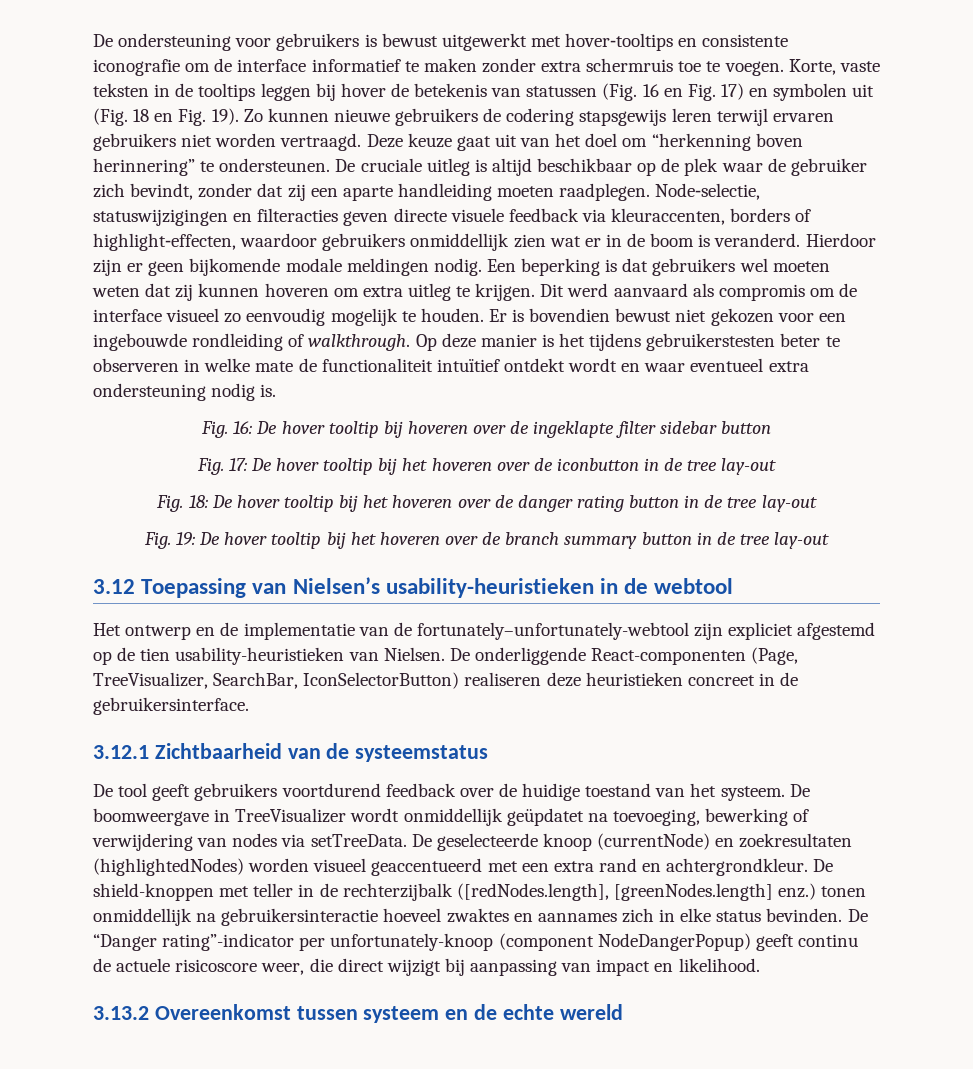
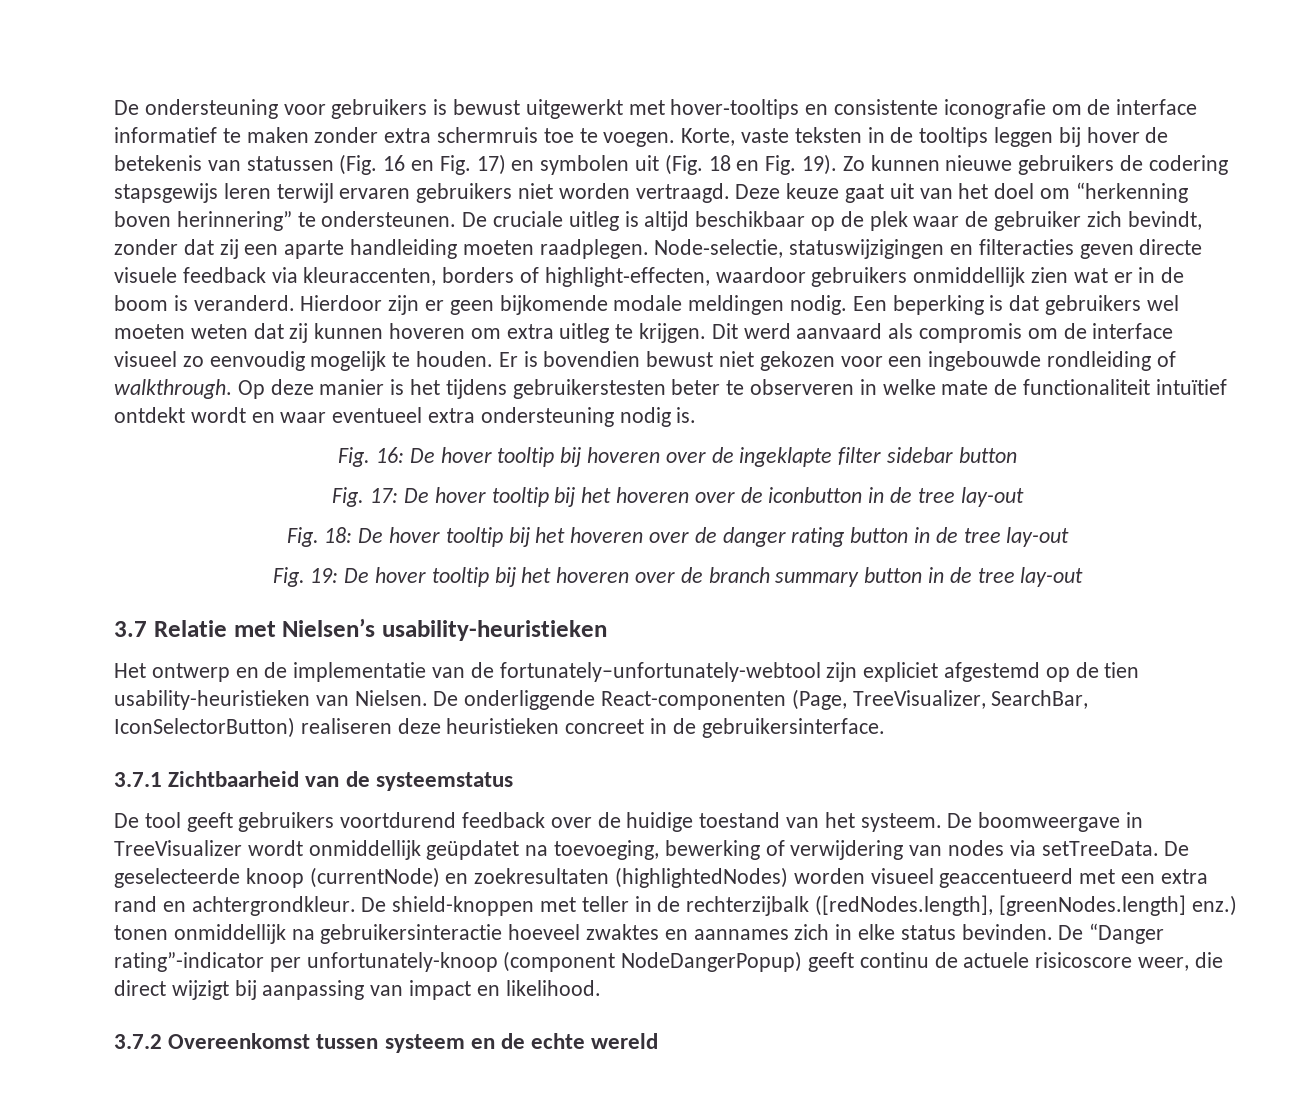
- 3.12 Toepassing van Nielsen’s usability-heuristieken in de webtool
+ 3.7 Relatie met Nielsen’s usability-heuristieken
- 3.12.1 Zichtbaarheid van de systeemstatus
+ 3.7.1 Zichtbaarheid van de systeemstatus
- 3.13.2 Overeenkomst tussen systeem en de echte wereld
+ 3.7.2 Overeenkomst tussen systeem en de echte wereld

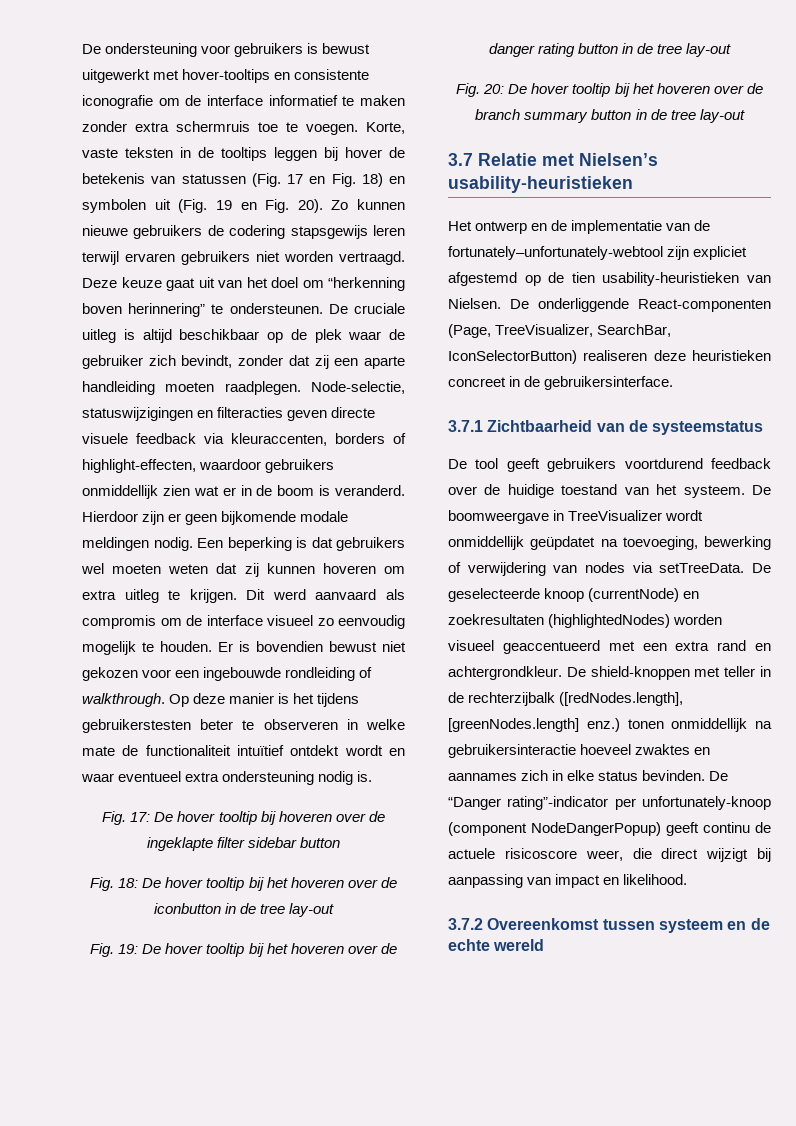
- Korte, vaste teksten in de tooltips leggen bij hover de betekenis van statussen (Fig. 16 en Fig. 17) en symbolen uit (Fig. 18 en Fig. 19).
+ Korte, vaste teksten in de tooltips leggen bij hover de betekenis van statussen (Fig. 17 en Fig. 18) en symbolen uit (Fig. 19 en Fig. 20).
- Fig. 16: De hover tooltip bij hoveren over de ingeklapte filter sidebar button
+ Fig. 17: De hover tooltip bij hoveren over de ingeklapte filter sidebar button
- Fig. 17: De hover tooltip bij het hoveren over de iconbutton in de tree lay-out
+ Fig. 18: De hover tooltip bij het hoveren over de iconbutton in de tree lay-out
- Fig. 18: De hover tooltip bij het hoveren over de danger rating button in de tree lay-out
+ Fig. 19: De hover tooltip bij het hoveren over de danger rating button in de tree lay-out
- Fig. 19: De hover tooltip bij het hoveren over de branch summary button in de tree lay-out
+ Fig. 20: De hover tooltip bij het hoveren over de branch summary button in de tree lay-out

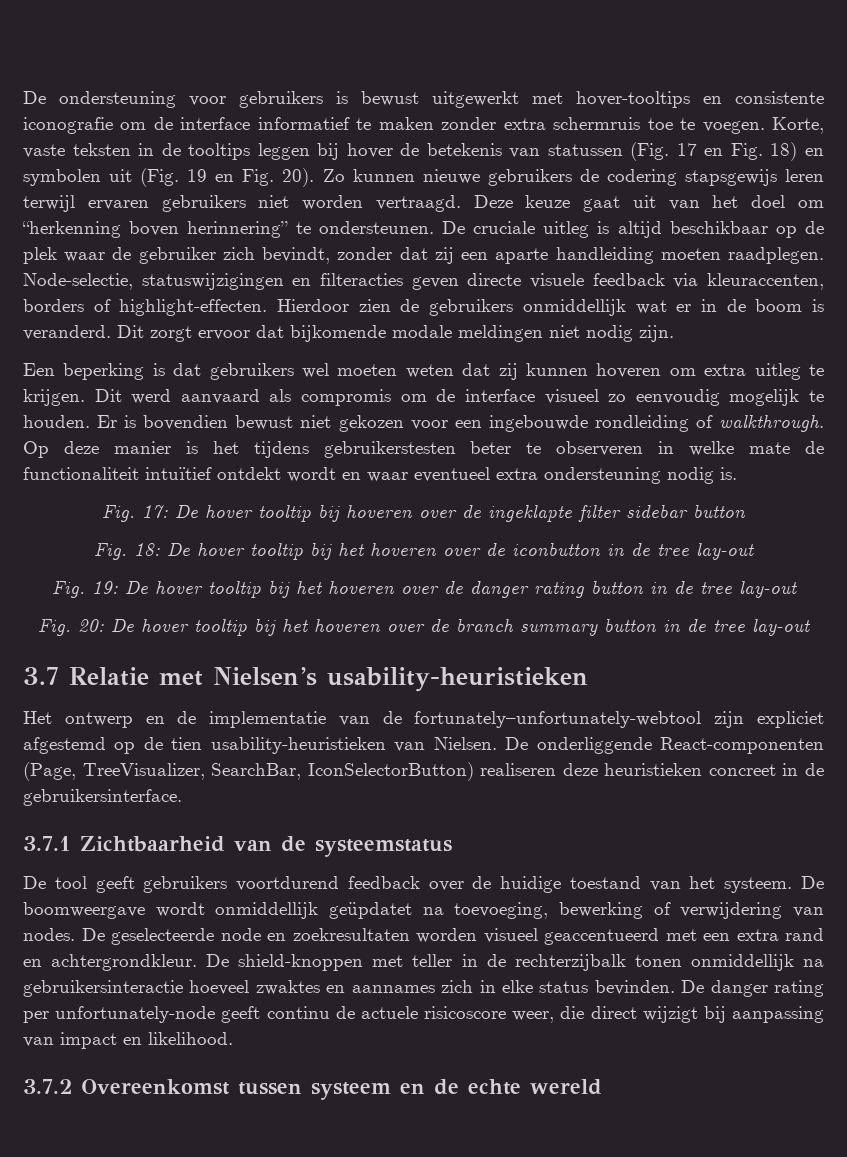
- Node‑selectie, statuswijzigingen en filteracties geven directe visuele feedback via kleuraccenten, borders of highlight‑effecten, waardoor gebruikers onmiddellijk zien wat er in de boom is veranderd.
+ Node‑selectie, statuswijzigingen en filteracties geven directe visuele feedback via kleuraccenten, borders of highlight‑effecten. Hierdoor zien de gebruikers onmiddellijk wat er in de boom is veranderd.
- Hierdoor zijn er geen bijkomende modale meldingen nodig. Een beperking is dat gebruikers wel moeten weten dat zij kunnen hoveren om extra uitleg te krijgen.
+ Dit zorgt ervoor dat bijkomende modale meldingen niet nodig zijn.
+ Een beperking is dat gebruikers wel moeten weten dat zij kunnen hoveren om extra uitleg te krijgen.
- De boomweergave in TreeVisualizer wordt onmiddellijk geüpdatet na toevoeging, bewerking of verwijdering van nodes via setTreeData. De geselecteerde knoop (currentNode) en zoekresultaten (highlightedNodes) worden visueel geaccentueerd met een extra rand en achtergrondkleur.
+ De boomweergave wordt onmiddellijk geüpdatet na toevoeging, bewerking of verwijdering van nodes. De geselecteerde node en zoekresultaten worden visueel geaccentueerd met een extra rand en achtergrondkleur.
- De shield-knoppen met teller in de rechterzijbalk ([redNodes.length], [greenNodes.length] enz.) tonen onmiddellijk na gebruikersinteractie hoeveel zwaktes en aannames zich in elke status bevinden.
+ De shield-knoppen met teller in de rechterzijbalk tonen onmiddellijk na gebruikersinteractie hoeveel zwaktes en aannames zich in elke status bevinden.
- De “Danger rating”-indicator per unfortunately-knoop (component NodeDangerPopup) geeft continu de actuele risicoscore weer, die direct wijzigt bij aanpassing van impact en likelihood.
+ De danger rating per unfortunately-node geeft continu de actuele risicoscore weer, die direct wijzigt bij aanpassing van impact en likelihood.

